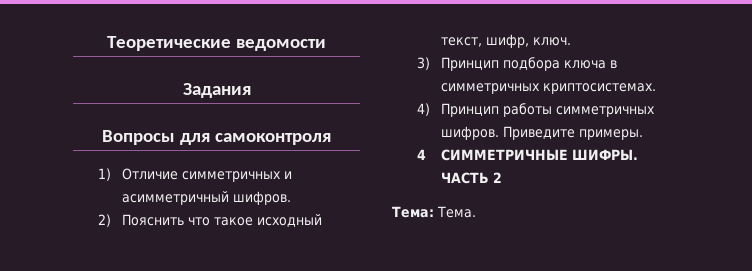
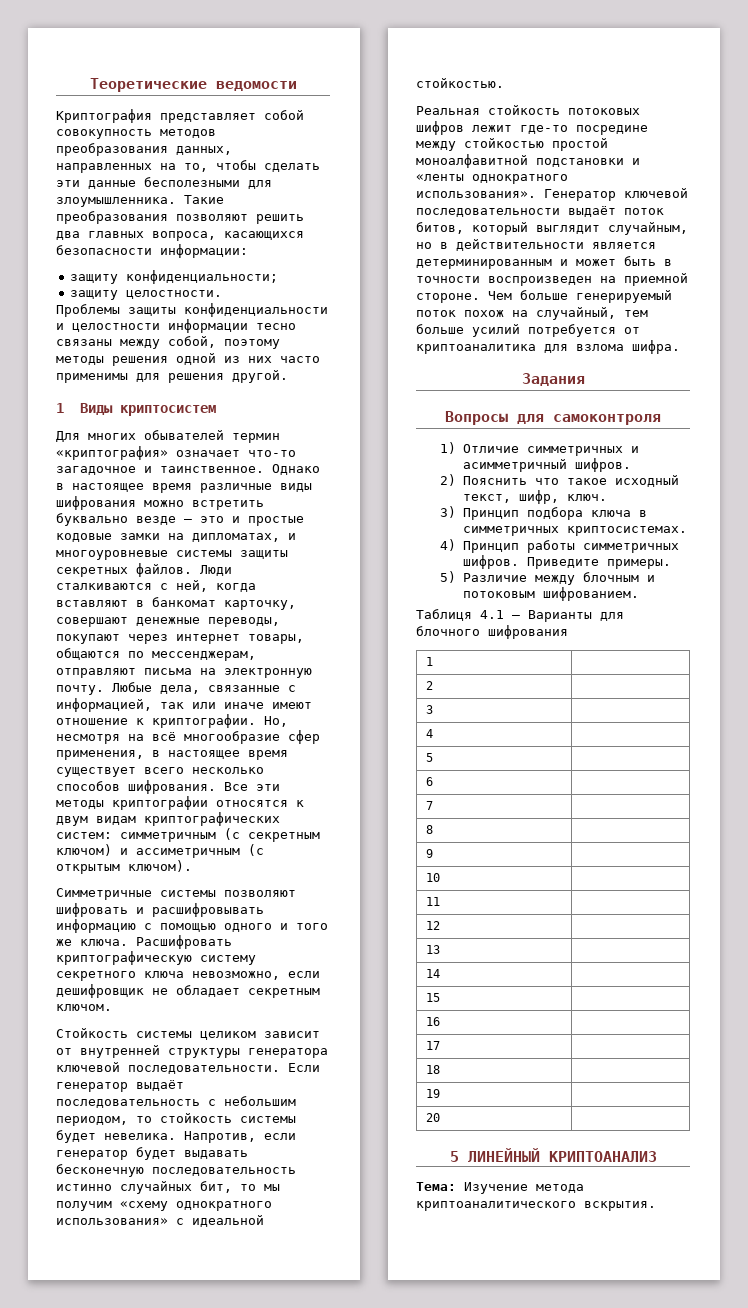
+ Криптография представляет собой совокупность методов преобразования данных, направленных на то, чтобы сделать эти данные бесполезными для злоумышленника. Такие преобразования позволяют решить два главных вопроса, касающихся безопасности информации:
+ защиту конфиденциальности;
+ защиту целостности.
+ Проблемы защиты конфиденциальности и целостности информации тесно связаны между собой, поэтому методы решения одной из них часто применимы для решения другой.
+ 1 Виды криптосистем
+ Для многих обывателей термин «криптография» означает что-то загадочное и таинственное. Однако в настоящее время различные виды шифрования можно встретить буквально везде – это и простые кодовые замки на дипломатах, и многоуровневые системы защиты секретных файлов. Люди сталкиваются с ней, когда вставляют в банкомат карточку, совершают денежные переводы, покупают через интернет товары, общаются по мессенджерам, отправляют письма на электронную почту. Любые дела, связанные с информацией, так или иначе имеют отношение к криптографии. Но, несмотря на всё многообразие сфер применения, в настоящее время существует всего несколько способов шифрования. Все эти методы криптографии относятся к двум видам криптографических систем: симметричным (с секретным ключом) и ассиметричным (с открытым ключом).
+ Симметричные системы позволяют шифровать и расшифровывать информацию с помощью одного и того же ключа. Расшифровать криптографическую систему секретного ключа невозможно, если дешифровщик не обладает секретным ключом.
+ Стойкость системы целиком зависит от внутренней структуры генератора ключевой последовательности. Если генератор выдаёт последовательность с небольшим периодом, то стойкость системы будет невелика. Напротив, если генератор будет выдавать бесконечную последовательность истинно случайных бит, то мы получим «схему однократного использования» с идеальной стойкостью.
+ Реальная стойкость потоковых шифров лежит где-то посредине между стойкостью простой моноалфавитной подстановки и «ленты однократного использования». Генератор ключевой последовательности выдаёт поток битов, который выглядит случайным, но в действительности является детерминированным и может быть в точности воспроизведен на приемной стороне. Чем больше генерируемый поток похож на случайный, тем больше усилий потребуется от криптоаналитика для взлома шифра.
- 4 СИММЕТРИЧНЫЕ ШИФРЫ. ЧАСТЬ 2
- Тема: Тема.
+ 5) Различие между блочным и потоковым шифрованием.
+ Таблиця 4.1 – Варианты для блочного шифрования
+ 1 |
+ 2 |
+ 3 |
+ 4 |
+ 5 |
+ 6 |
+ 7 |
+ 8 |
+ 9 |
+ 10 |
+ 11 |
+ 12 |
+ 13 |
+ 14 |
+ 15 |
+ 16 |
+ 17 |
+ 18 |
+ 19 |
+ 20 |
+ 5 ЛИНЕЙНЫЙ КРИПТОАНАЛИЗ
+ Тема: Изучение метода криптоаналитического вскрытия.

